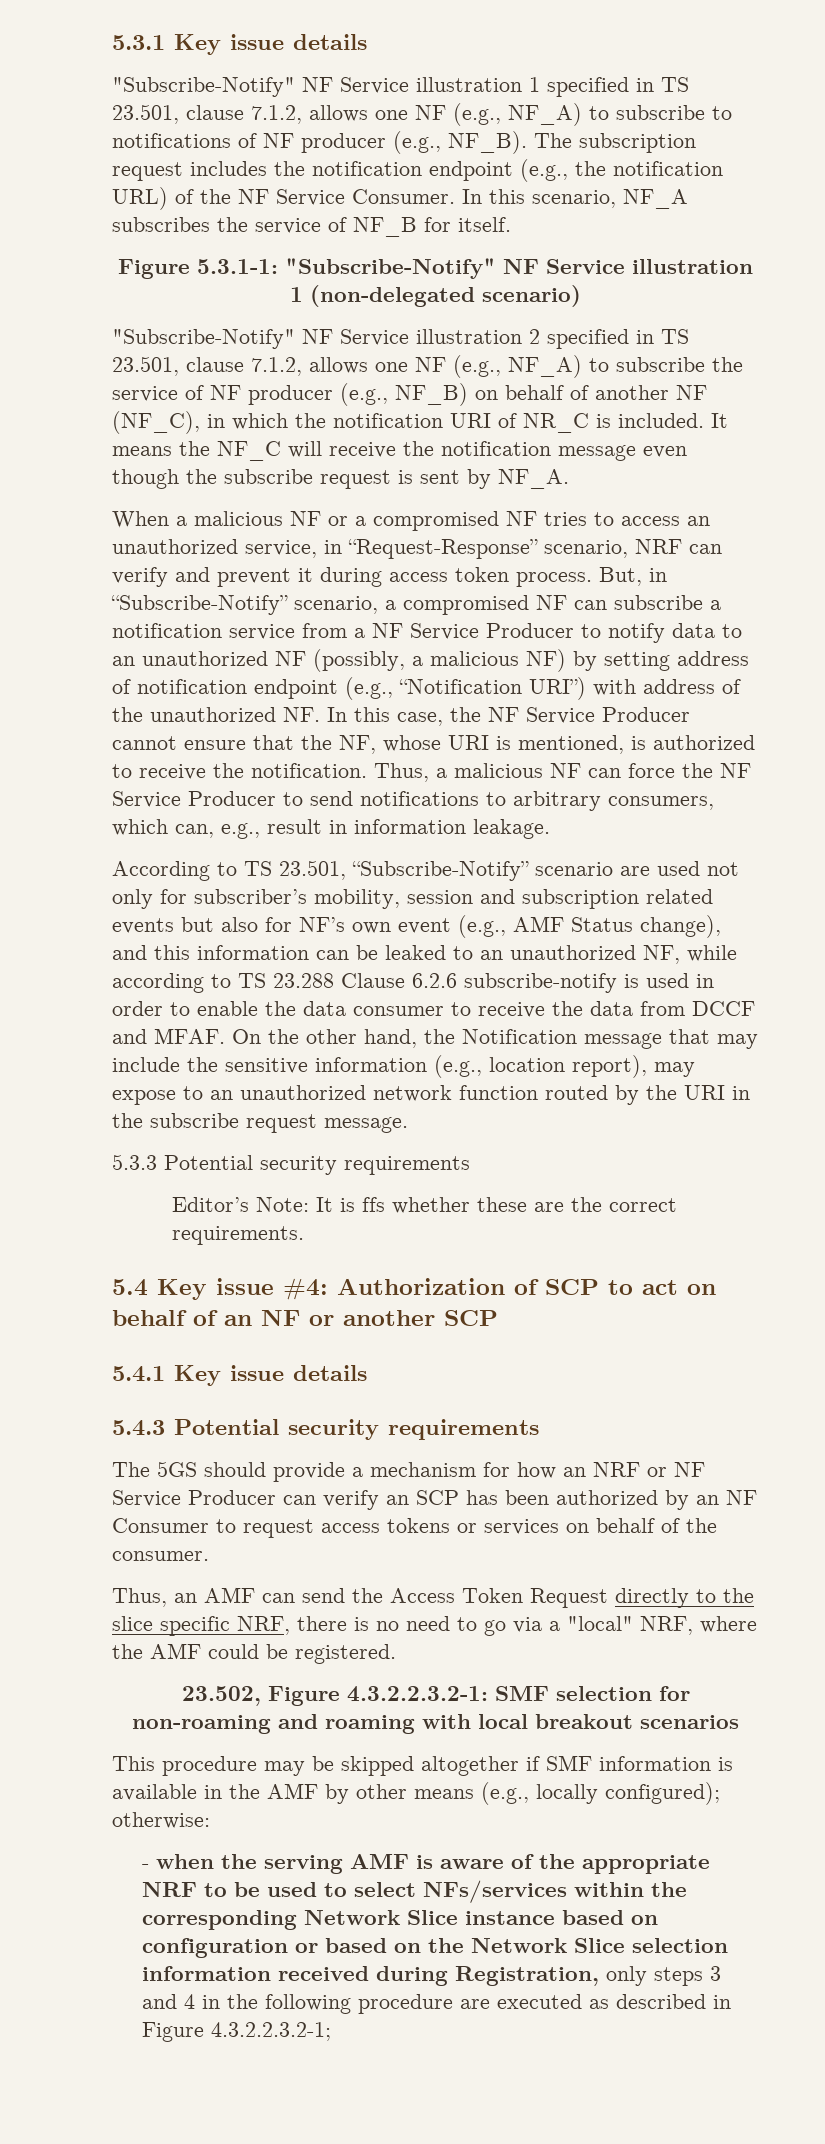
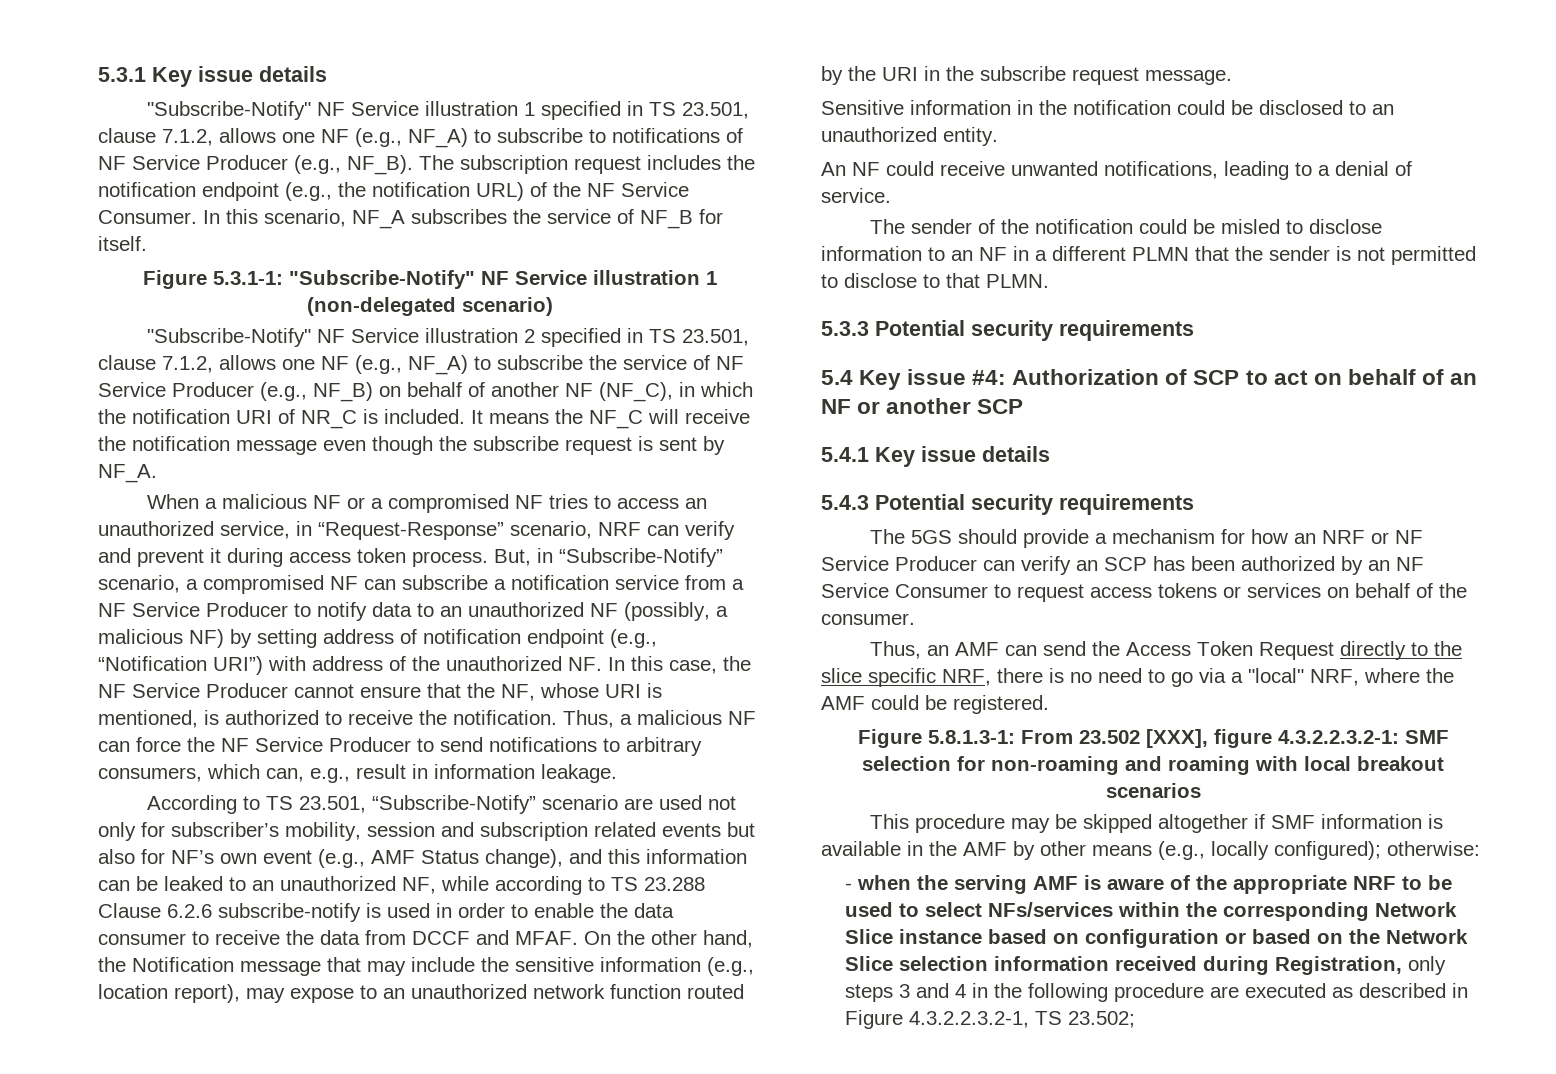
- "Subscribe-Notify" NF Service illustration 1 specified in TS 23.501, clause 7.1.2, allows one NF (e.g., NF_A) to subscribe to notifications of NF producer (e.g., NF_B).
+ "Subscribe-Notify" NF Service illustration 1 specified in TS 23.501, clause 7.1.2, allows one NF (e.g., NF_A) to subscribe to notifications of NF Service Producer (e.g., NF_B).
- "Subscribe-Notify" NF Service illustration 2 specified in TS 23.501, clause 7.1.2, allows one NF (e.g., NF_A) to subscribe the service of NF producer (e.g., NF_B) on behalf of another NF (NF_C), in which the notification URI of NR_C is included.
+ "Subscribe-Notify" NF Service illustration 2 specified in TS 23.501, clause 7.1.2, allows one NF (e.g., NF_A) to subscribe the service of NF Service Producer (e.g., NF_B) on behalf of another NF (NF_C), in which the notification URI of NR_C is included.
+ Sensitive information in the notification could be disclosed to an unauthorized entity.
+ An NF could receive unwanted notifications, leading to a denial of service.
+ The sender of the notification could be misled to disclose information to an NF in a different PLMN that the sender is not permitted to disclose to that PLMN.
  5.3.3 Potential security requirements
- Editor’s Note: It is ffs whether these are the correct requirements.
- The 5GS should provide a mechanism for how an NRF or NF Service Producer can verify an SCP has been authorized by an NF Consumer to request access tokens or services on behalf of the consumer.
+ The 5GS should provide a mechanism for how an NRF or NF Service Producer can verify an SCP has been authorized by an NF Service Consumer to request access tokens or services on behalf of the consumer.
- 23.502, Figure 4.3.2.2.3.2-1: SMF selection for non-roaming and roaming with local breakout scenarios
+ Figure 5.8.1.3-1: From 23.502 [XXX], figure 4.3.2.2.3.2-1: SMF selection for non-roaming and roaming with local breakout scenarios
- - when the serving AMF is aware of the appropriate NRF to be used to select NFs/services within the corresponding Network Slice instance based on configuration or based on the Network Slice selection information received during Registration, only steps 3 and 4 in the following procedure are executed as described in Figure 4.3.2.2.3.2-1;
+ - when the serving AMF is aware of the appropriate NRF to be used to select NFs/services within the corresponding Network Slice instance based on configuration or based on the Network Slice selection information received during Registration, only steps 3 and 4 in the following procedure are executed as described in Figure 4.3.2.2.3.2-1, TS 23.502;

